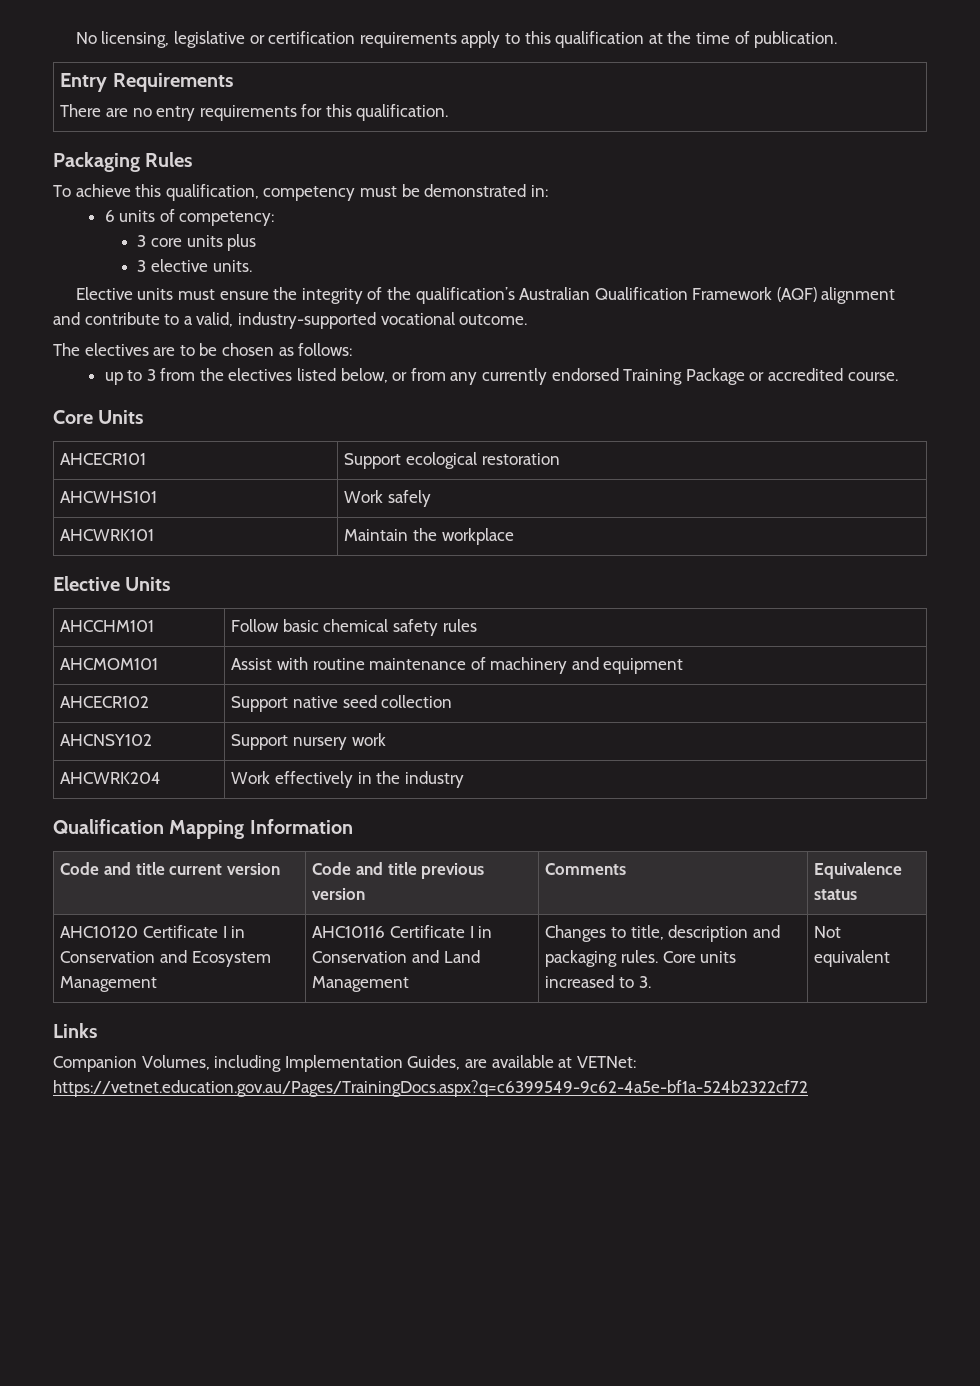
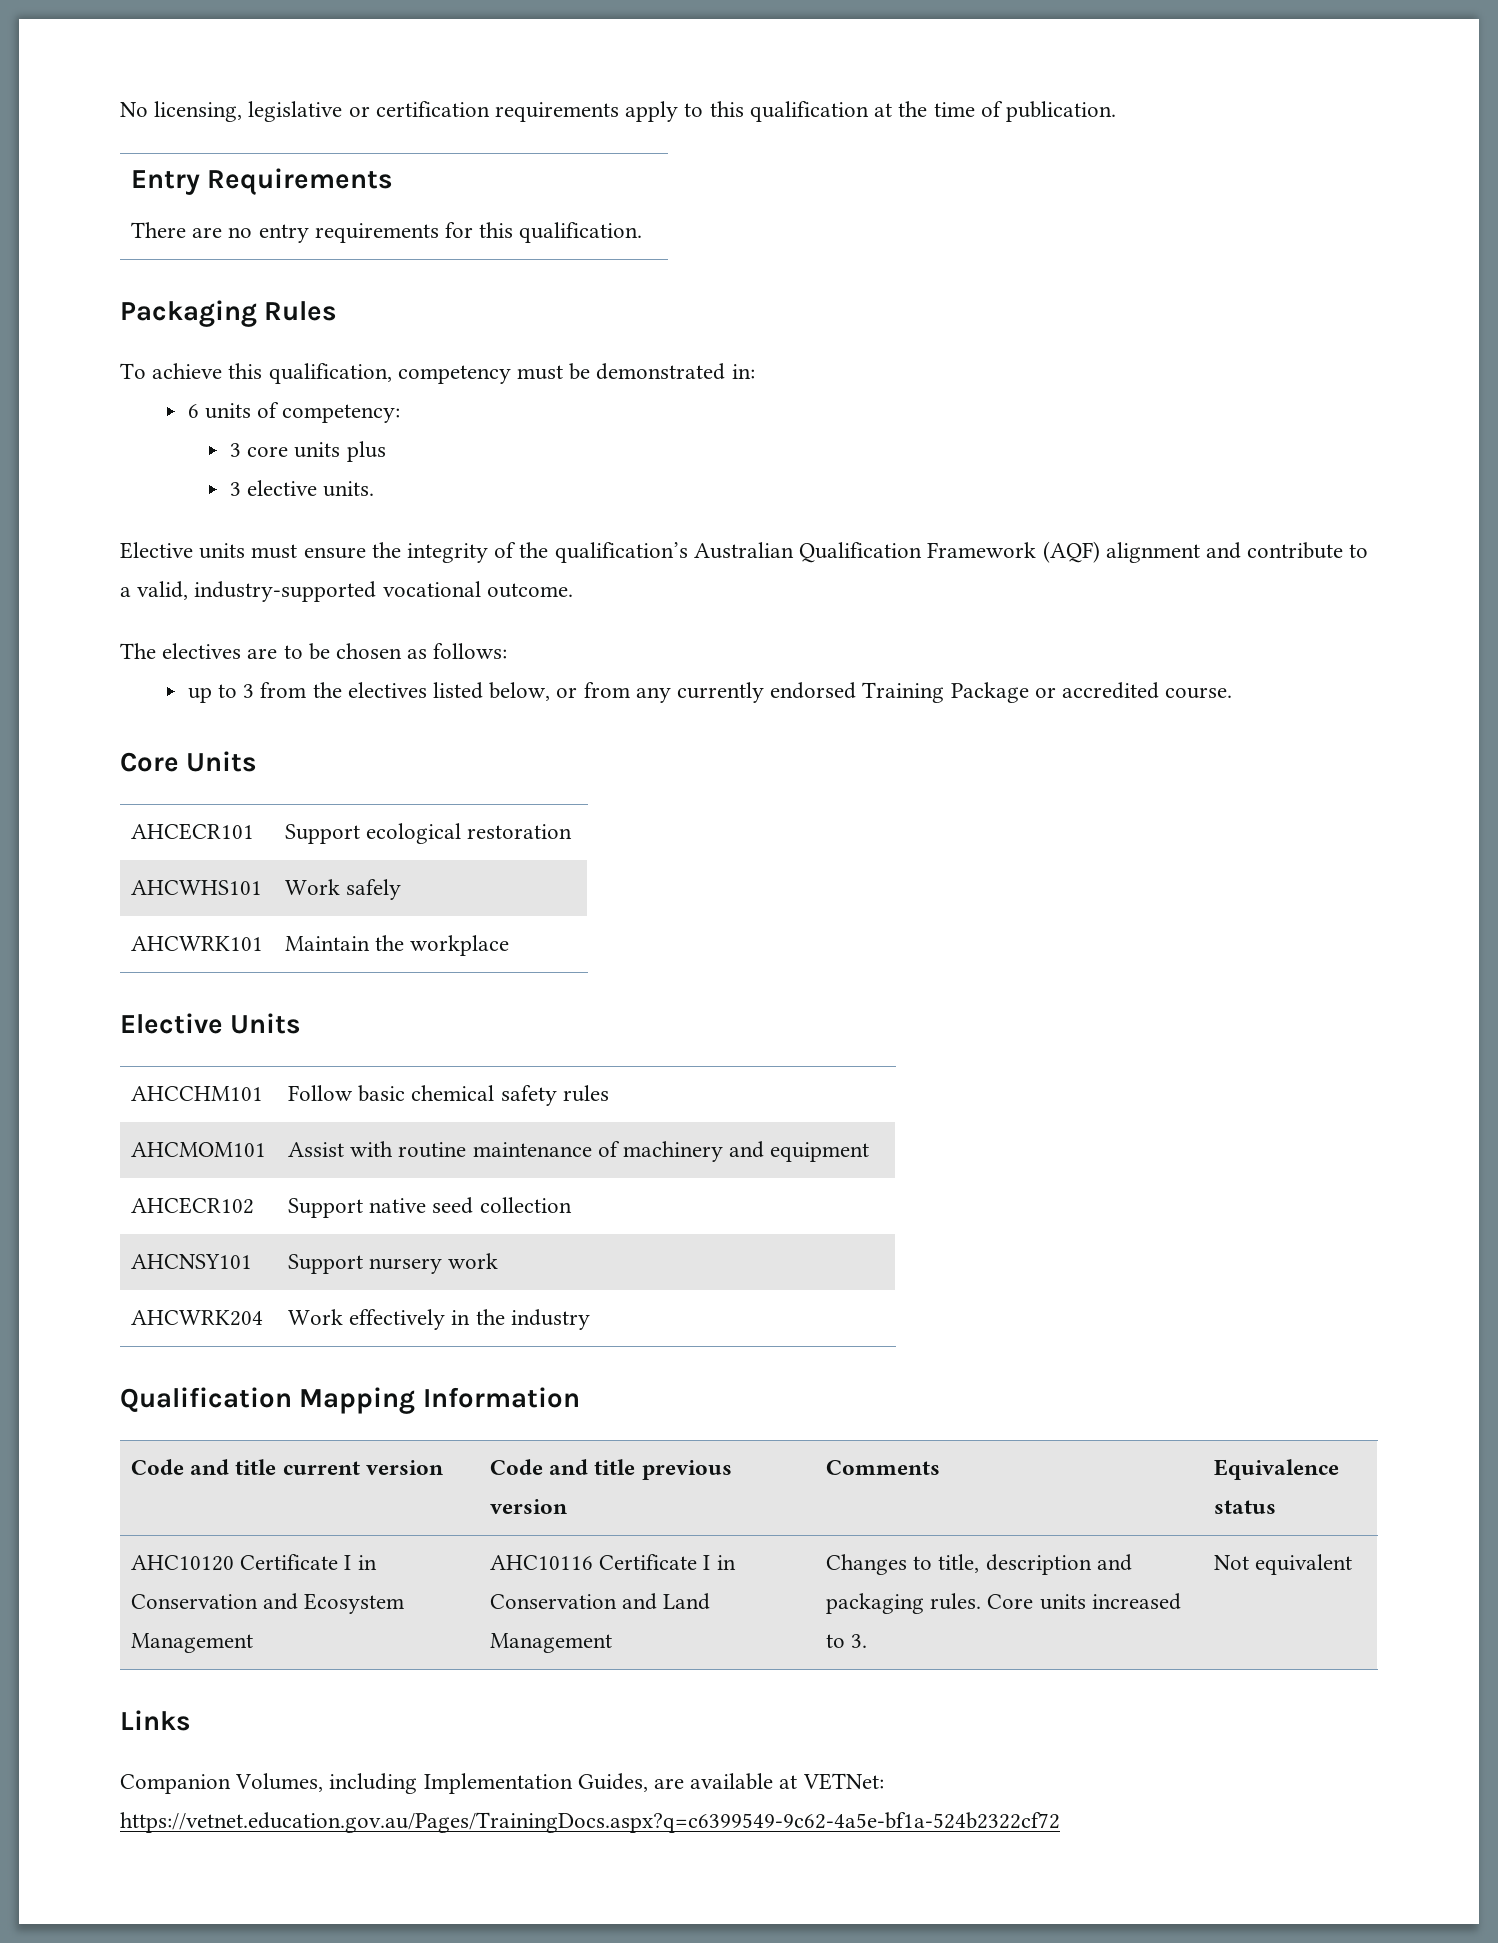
- AHCNSY102 | Support nursery work
+ AHCNSY101 | Support nursery work

